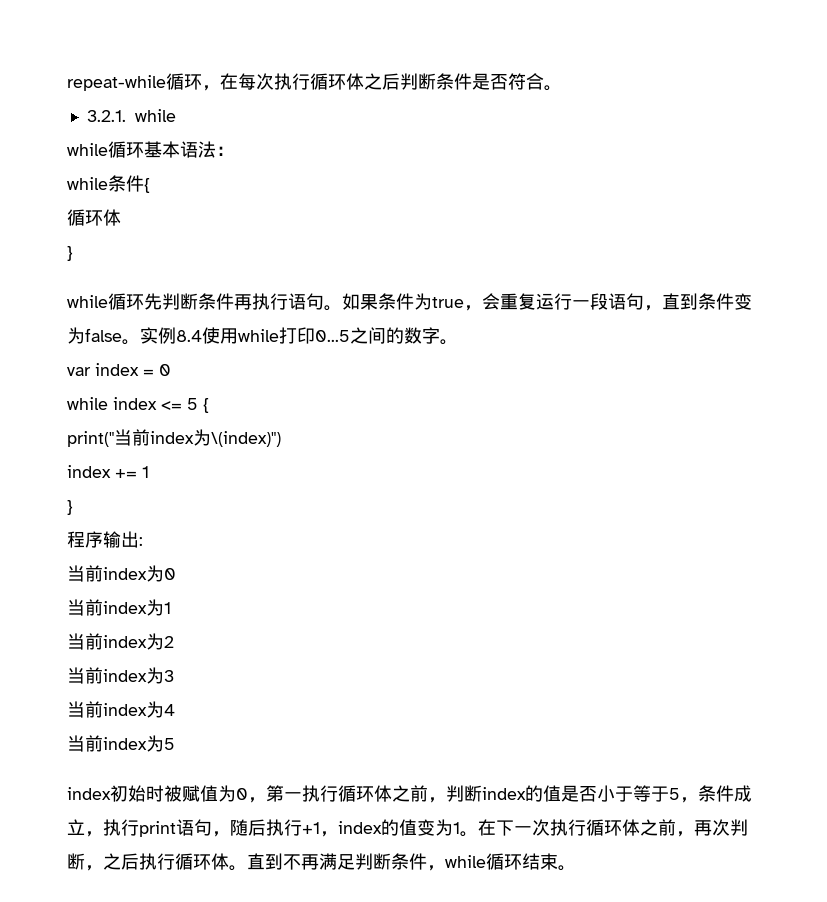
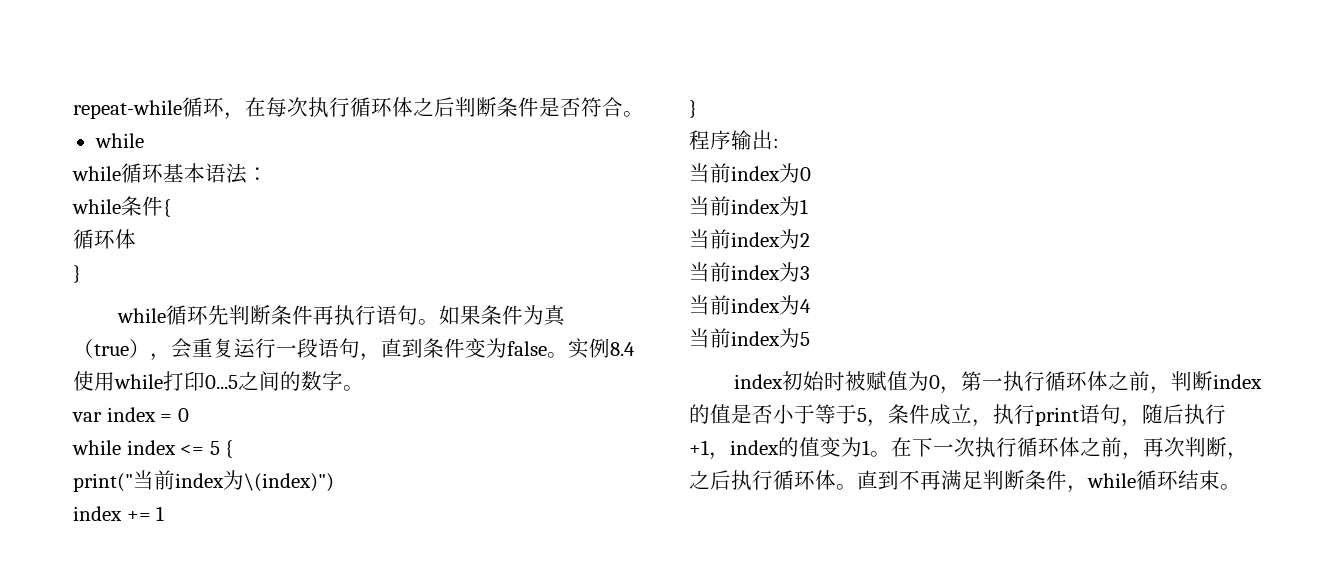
  repeat-while循环，在每次执行循环体之后判断条件是否符合。
- 3.2.1. while
+ while
- 如果条件为true，会重复运行一段语句，直到条件变为false。
+ 如果条件为真（true），会重复运行一段语句，直到条件变为false。

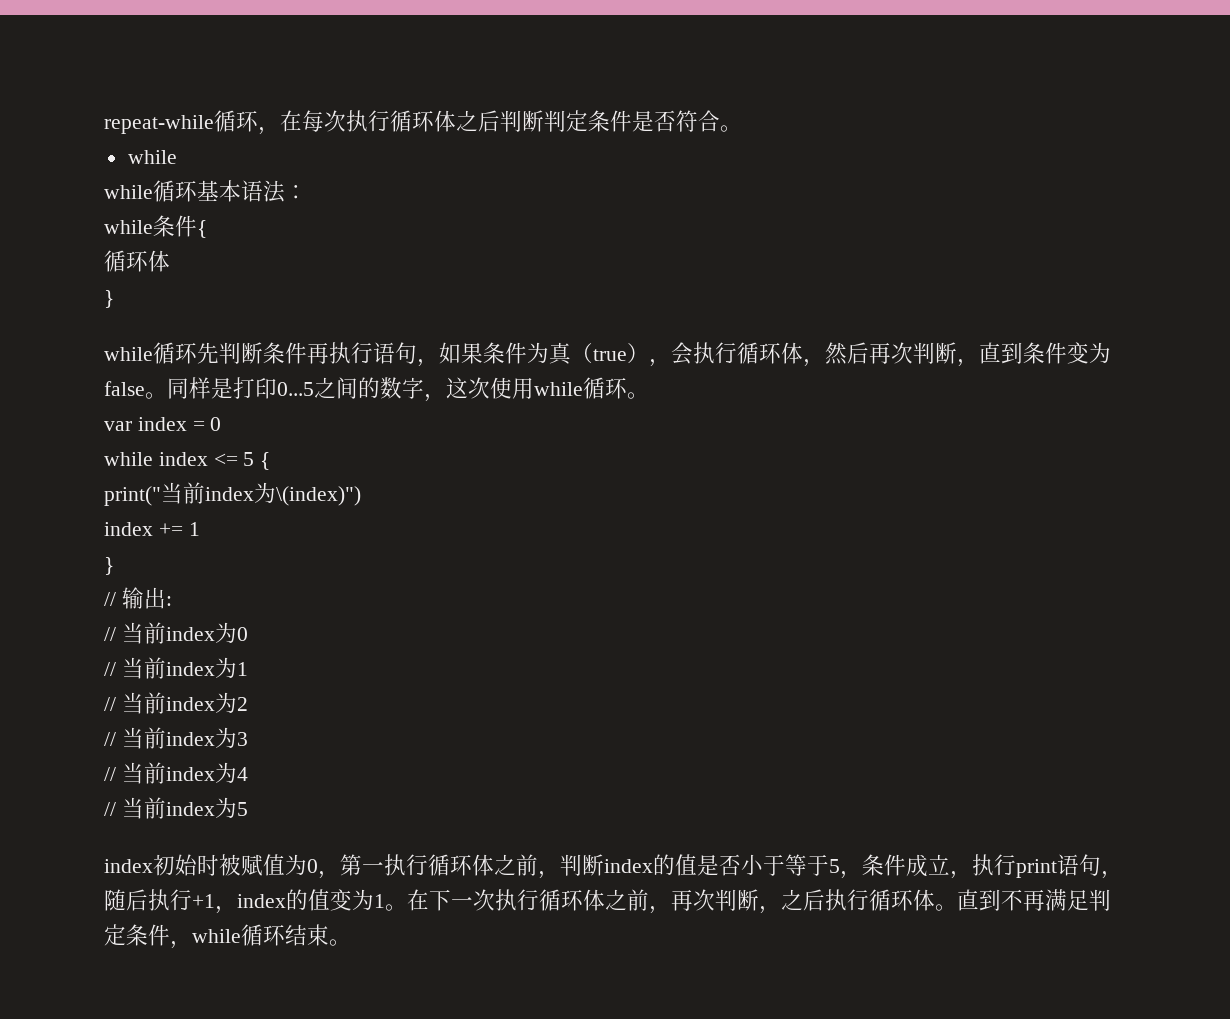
- repeat-while循环，在每次执行循环体之后判断条件是否符合。
+ repeat-while循环，在每次执行循环体之后判断判定条件是否符合。
- while循环先判断条件再执行语句。如果条件为真（true），会重复运行一段语句，直到条件变为false。
+ while循环先判断条件再执行语句，如果条件为真（true），会执行循环体，然后再次判断，直到条件变为false。
- 实例8.4使用while打印0...5之间的数字。
+ 同样是打印0...5之间的数字，这次使用while循环。
- 程序输出:
+ // 输出:
- 当前index为0
+ // 当前index为0
- 当前index为1
+ // 当前index为1
- 当前index为2
+ // 当前index为2
- 当前index为3
+ // 当前index为3
- 当前index为4
+ // 当前index为4
- 当前index为5
+ // 当前index为5
- 直到不再满足判断条件，while循环结束。
+ 直到不再满足判定条件，while循环结束。

